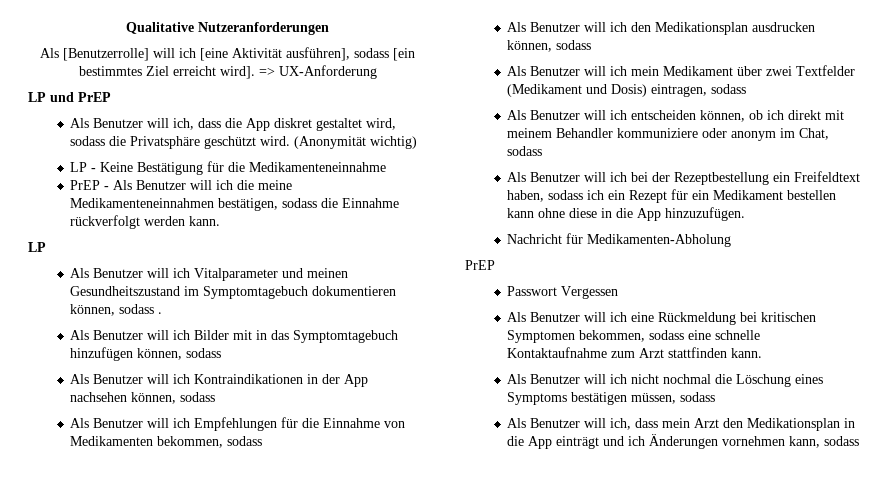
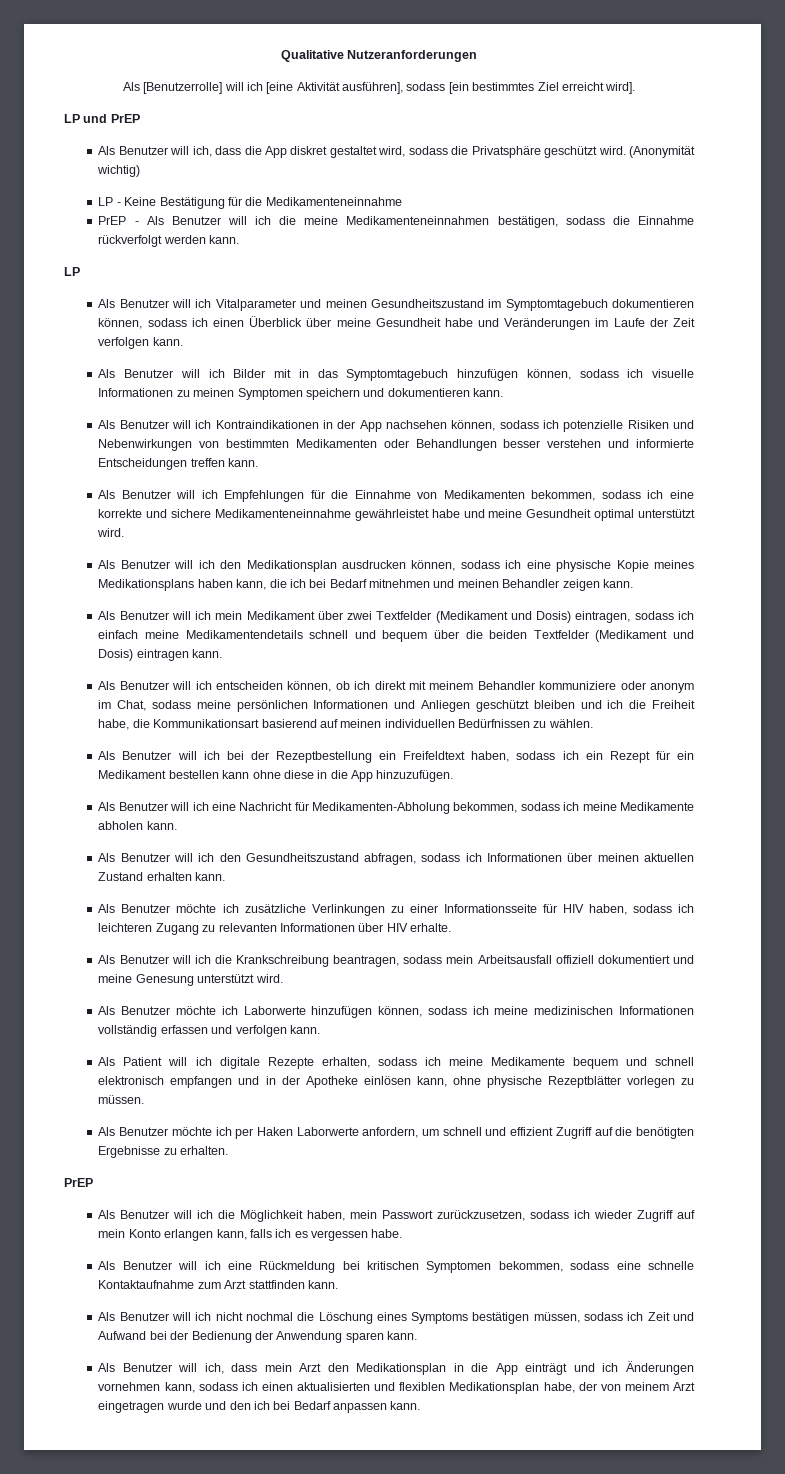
- => UX-Anforderung
- Als Benutzer will ich Vitalparameter und meinen Gesundheitszustand im Symptomtagebuch dokumentieren können, sodass .
+ Als Benutzer will ich Vitalparameter und meinen Gesundheitszustand im Symptomtagebuch dokumentieren können, sodass ich einen Überblick über meine Gesundheit habe und Veränderungen im Laufe der Zeit verfolgen kann.
- Als Benutzer will ich Bilder mit in das Symptomtagebuch hinzufügen können, sodass
+ Als Benutzer will ich Bilder mit in das Symptomtagebuch hinzufügen können, sodass ich visuelle Informationen zu meinen Symptomen speichern und dokumentieren kann.
- Als Benutzer will ich Kontraindikationen in der App nachsehen können, sodass
+ Als Benutzer will ich Kontraindikationen in der App nachsehen können, sodass ich potenzielle Risiken und Nebenwirkungen von bestimmten Medikamenten oder Behandlungen besser verstehen und informierte Entscheidungen treffen kann.
- Als Benutzer will ich Empfehlungen für die Einnahme von Medikamenten bekommen, sodass
+ Als Benutzer will ich Empfehlungen für die Einnahme von Medikamenten bekommen, sodass ich eine korrekte und sichere Medikamenteneinnahme gewährleistet habe und meine Gesundheit optimal unterstützt wird.
- Als Benutzer will ich den Medikationsplan ausdrucken können, sodass
+ Als Benutzer will ich den Medikationsplan ausdrucken können, sodass ich eine physische Kopie meines Medikationsplans haben kann, die ich bei Bedarf mitnehmen und meinen Behandler zeigen kann.
- Als Benutzer will ich mein Medikament über zwei Textfelder (Medikament und Dosis) eintragen, sodass
+ Als Benutzer will ich mein Medikament über zwei Textfelder (Medikament und Dosis) eintragen, sodass ich einfach meine Medikamentendetails schnell und bequem über die beiden Textfelder (Medikament und Dosis) eintragen kann.
- Als Benutzer will ich entscheiden können, ob ich direkt mit meinem Behandler kommuniziere oder anonym im Chat, sodass
+ Als Benutzer will ich entscheiden können, ob ich direkt mit meinem Behandler kommuniziere oder anonym im Chat, sodass meine persönlichen Informationen und Anliegen geschützt bleiben und ich die Freiheit habe, die Kommunikationsart basierend auf meinen individuellen Bedürfnissen zu wählen.
- Nachricht für Medikamenten-Abholung
+ Als Benutzer will ich eine Nachricht für Medikamenten-Abholung bekommen, sodass ich meine Medikamente abholen kann.
+ Als Benutzer will ich den Gesundheitszustand abfragen, sodass ich Informationen über meinen aktuellen Zustand erhalten kann.
+ Als Benutzer möchte ich zusätzliche Verlinkungen zu einer Informationsseite für HIV haben, sodass ich leichteren Zugang zu relevanten Informationen über HIV erhalte.
+ Als Benutzer will ich die Krankschreibung beantragen, sodass mein Arbeitsausfall offiziell dokumentiert und meine Genesung unterstützt wird.
+ Als Benutzer möchte ich Laborwerte hinzufügen können, sodass ich meine medizinischen Informationen vollständig erfassen und verfolgen kann.
+ Als Patient will ich digitale Rezepte erhalten, sodass ich meine Medikamente bequem und schnell elektronisch empfangen und in der Apotheke einlösen kann, ohne physische Rezeptblätter vorlegen zu müssen.
+ Als Benutzer möchte ich per Haken Laborwerte anfordern, um schnell und effizient Zugriff auf die benötigten Ergebnisse zu erhalten.
  PrEP
- Passwort Vergessen
+ Als Benutzer will ich die Möglichkeit haben, mein Passwort zurückzusetzen, sodass ich wieder Zugriff auf mein Konto erlangen kann, falls ich es vergessen habe.
- Als Benutzer will ich nicht nochmal die Löschung eines Symptoms bestätigen müssen, sodass
+ Als Benutzer will ich nicht nochmal die Löschung eines Symptoms bestätigen müssen, sodass ich Zeit und Aufwand bei der Bedienung der Anwendung sparen kann.
- Als Benutzer will ich, dass mein Arzt den Medikationsplan in die App einträgt und ich Änderungen vornehmen kann, sodass
+ Als Benutzer will ich, dass mein Arzt den Medikationsplan in die App einträgt und ich Änderungen vornehmen kann, sodass ich einen aktualisierten und flexiblen Medikationsplan habe, der von meinem Arzt eingetragen wurde und den ich bei Bedarf anpassen kann.

